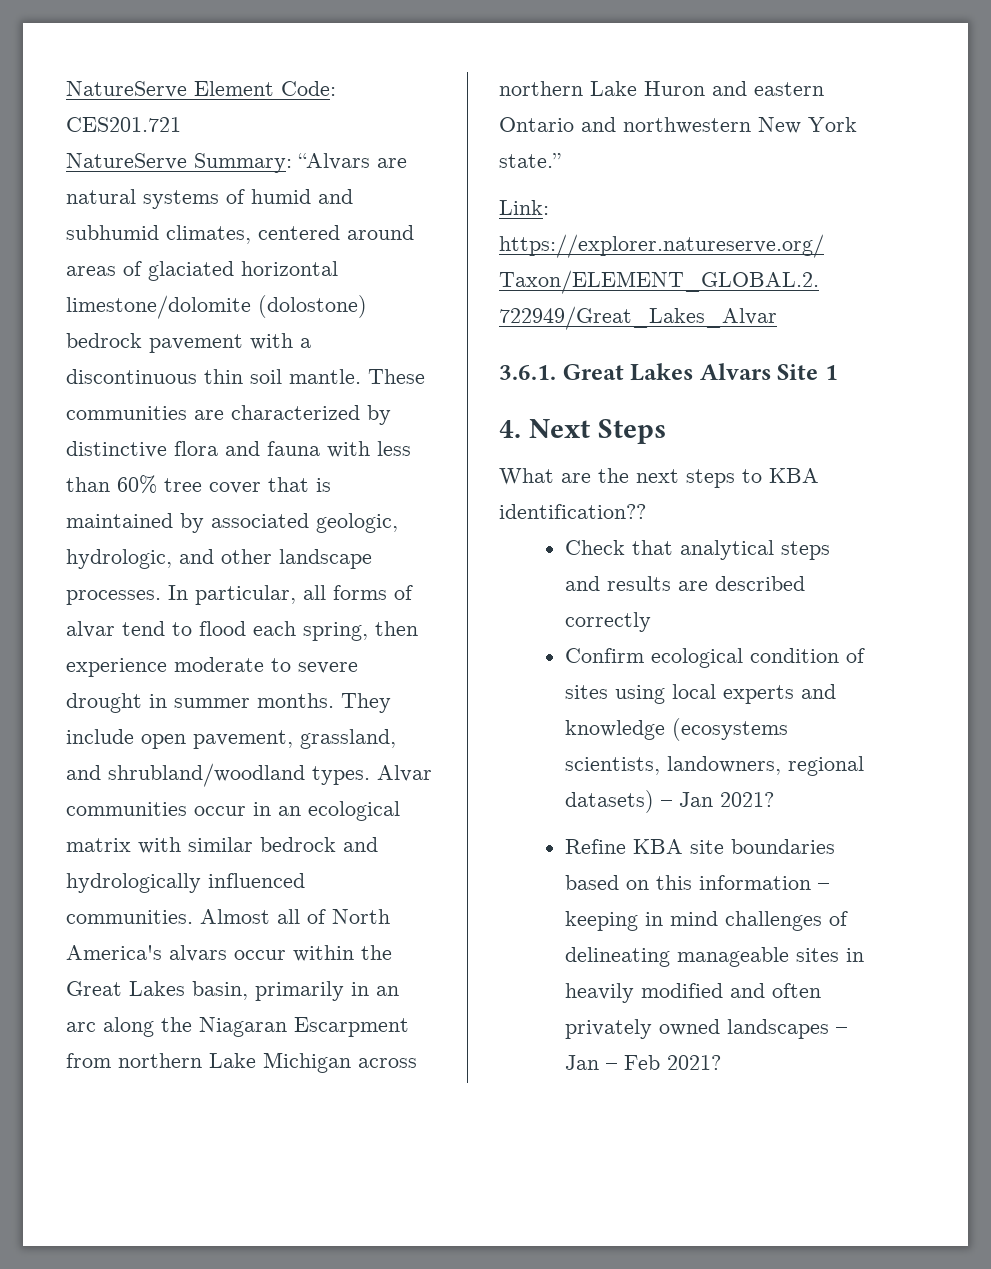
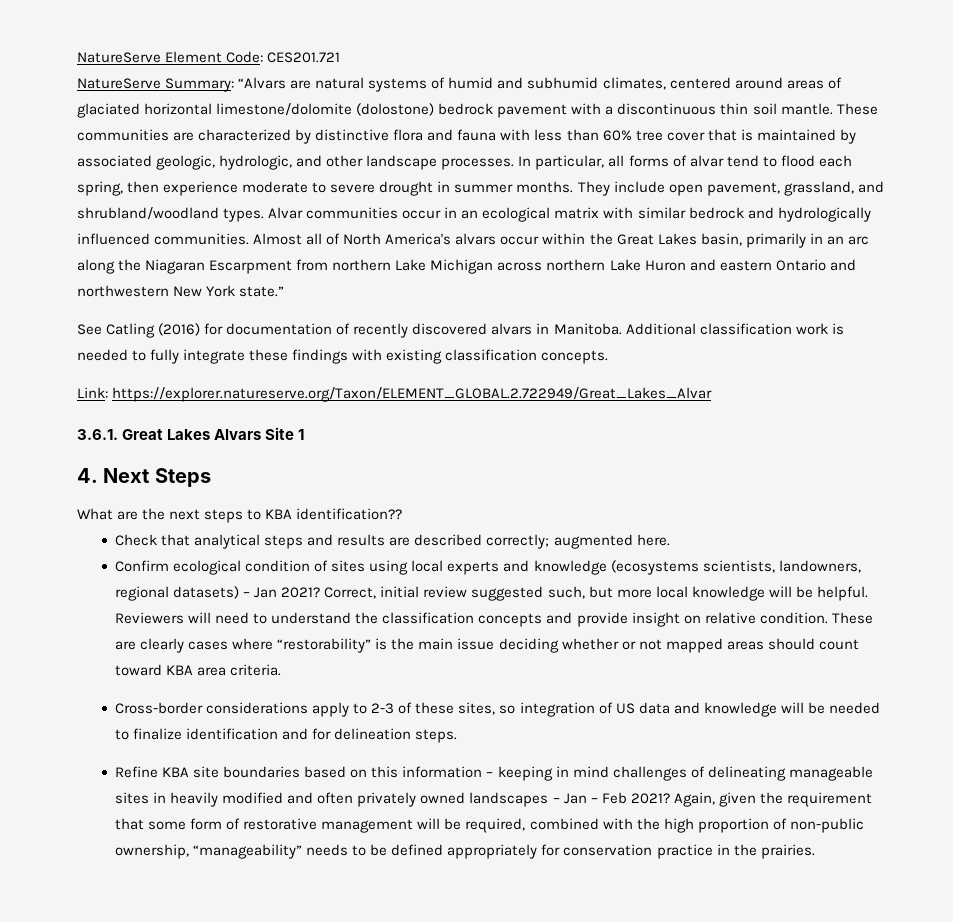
+ See Catling (2016) for documentation of recently discovered alvars in Manitoba. Additional classification work is needed to fully integrate these findings with existing classification concepts.
- Check that analytical steps and results are described correctly
+ Check that analytical steps and results are described correctly; augmented here.
+ Correct, initial review suggested such, but more local knowledge will be helpful. Reviewers will need to understand the classification concepts and provide insight on relative condition. These are clearly cases where “restorability” is the main issue deciding whether or not mapped areas should count toward KBA area criteria.
+ Cross-border considerations apply to 2-3 of these sites, so integration of US data and knowledge will be needed to finalize identification and for delineation steps.
+ Again, given the requirement that some form of restorative management will be required, combined with the high proportion of non-public ownership, “manageability” needs to be defined appropriately for conservation practice in the prairies.

